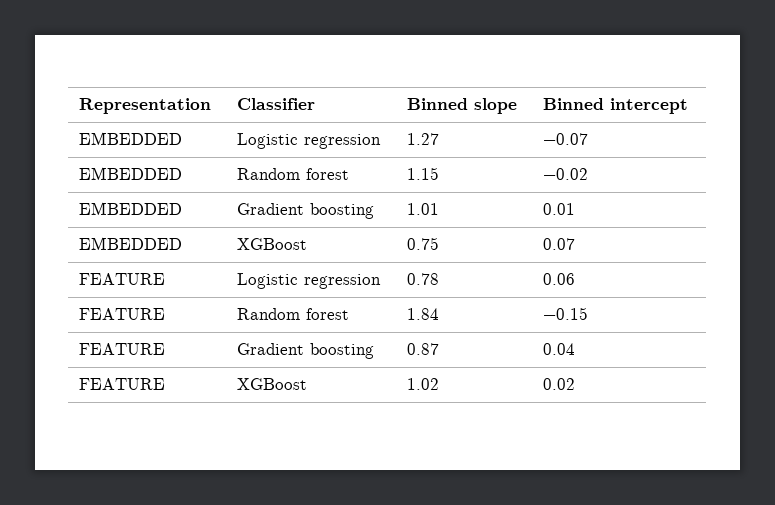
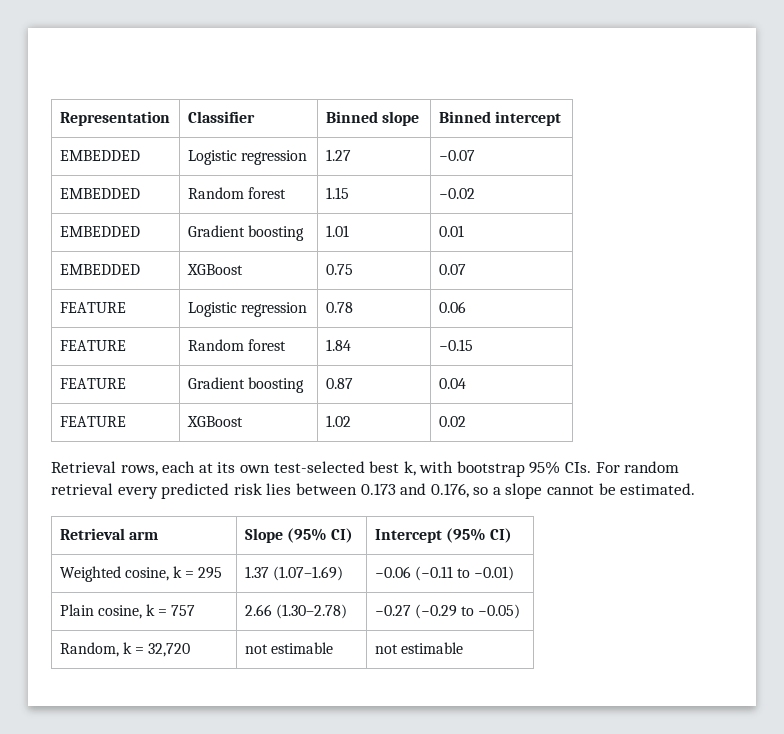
+ Retrieval rows, each at its own test-selected best k, with bootstrap 95% CIs. For random retrieval every predicted risk lies between 0.173 and 0.176, so a slope cannot be estimated.
+ Retrieval arm | Slope (95% CI) | Intercept (95% CI)
+ Weighted cosine, k = 295 | 1.37 (1.07–1.69) | −0.06 (−0.11 to −0.01)
+ Plain cosine, k = 757 | 2.66 (1.30–2.78) | −0.27 (−0.29 to −0.05)
+ Random, k = 32,720 | not estimable | not estimable

